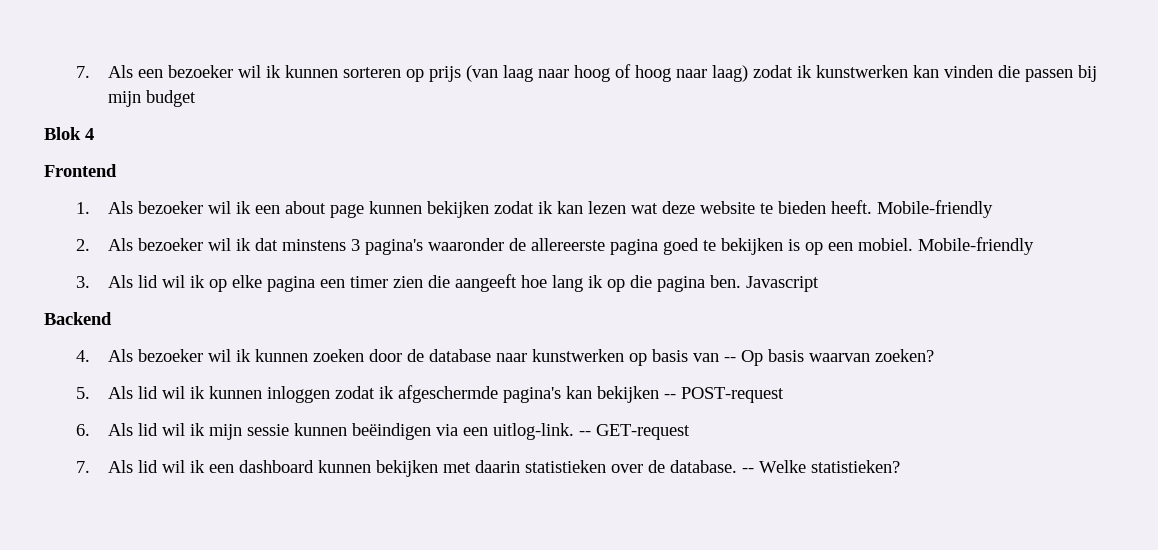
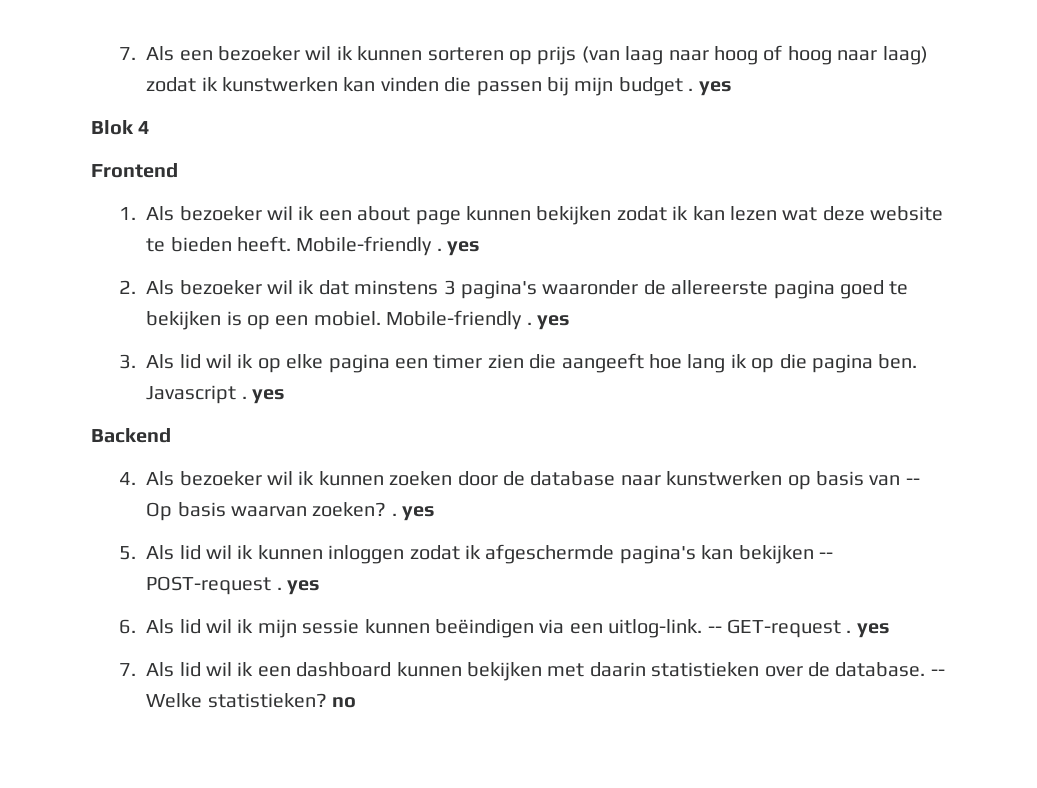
- 7. Als een bezoeker wil ik kunnen sorteren op prijs (van laag naar hoog of hoog naar laag) zodat ik kunstwerken kan vinden die passen bij mijn budget
+ 7. Als een bezoeker wil ik kunnen sorteren op prijs (van laag naar hoog of hoog naar laag) zodat ik kunstwerken kan vinden die passen bij mijn budget . yes
- 1. Als bezoeker wil ik een about page kunnen bekijken zodat ik kan lezen wat deze website te bieden heeft. Mobile-friendly
+ 1. Als bezoeker wil ik een about page kunnen bekijken zodat ik kan lezen wat deze website te bieden heeft. Mobile-friendly . yes
- 2. Als bezoeker wil ik dat minstens 3 pagina's waaronder de allereerste pagina goed te bekijken is op een mobiel. Mobile-friendly
+ 2. Als bezoeker wil ik dat minstens 3 pagina's waaronder de allereerste pagina goed te bekijken is op een mobiel. Mobile-friendly . yes
- Javascript
+ Javascript . yes
- 4. Als bezoeker wil ik kunnen zoeken door de database naar kunstwerken op basis van -- Op basis waarvan zoeken?
+ 4. Als bezoeker wil ik kunnen zoeken door de database naar kunstwerken op basis van -- Op basis waarvan zoeken? . yes
- 5. Als lid wil ik kunnen inloggen zodat ik afgeschermde pagina's kan bekijken -- POST-request
+ 5. Als lid wil ik kunnen inloggen zodat ik afgeschermde pagina's kan bekijken -- POST-request . yes
- -- GET-request
+ -- GET-request . yes
- -- Welke statistieken?
+ -- Welke statistieken? no

